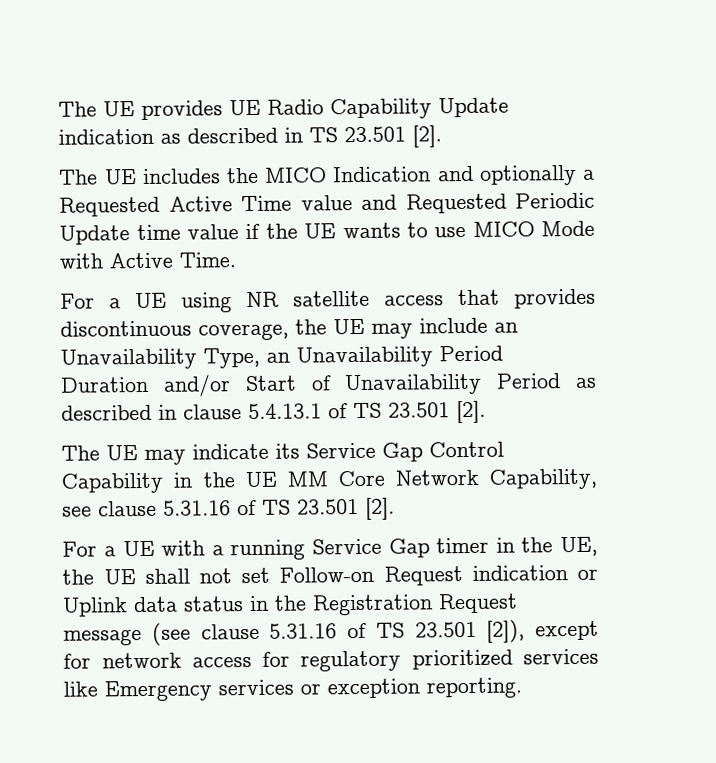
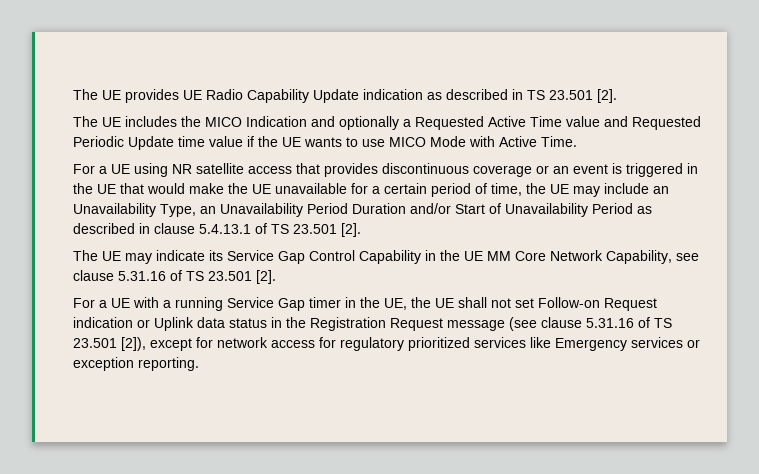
- For a UE using NR satellite access that provides discontinuous coverage, the UE may include an Unavailability Type, an Unavailability Period Duration and/or Start of Unavailability Period as described in clause 5.4.13.1 of TS 23.501 [2].
+ For a UE using NR satellite access that provides discontinuous coverage or an event is triggered in the UE that would make the UE unavailable for a certain period of time, the UE may include an Unavailability Type, an Unavailability Period Duration and/or Start of Unavailability Period as described in clause 5.4.13.1 of TS 23.501 [2].

